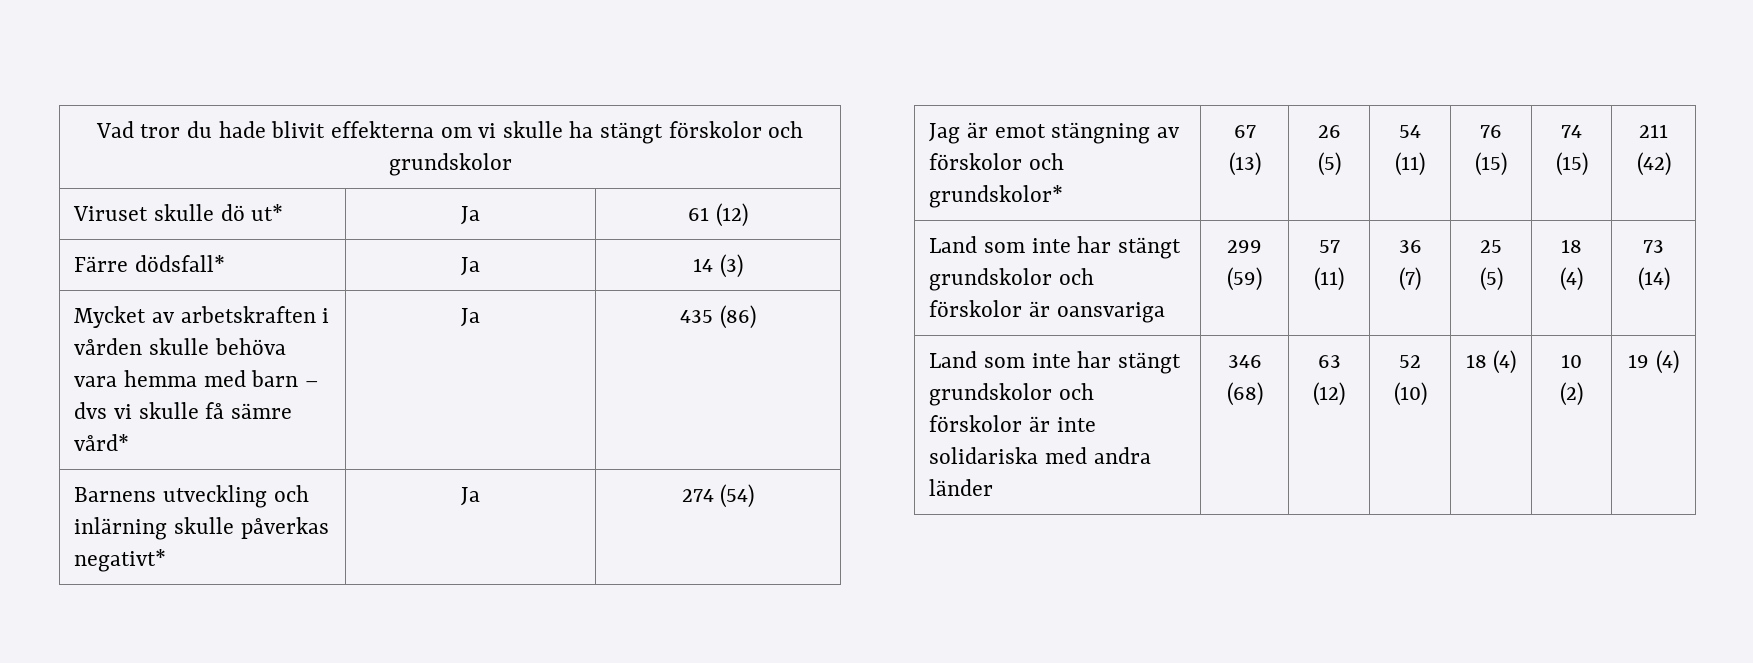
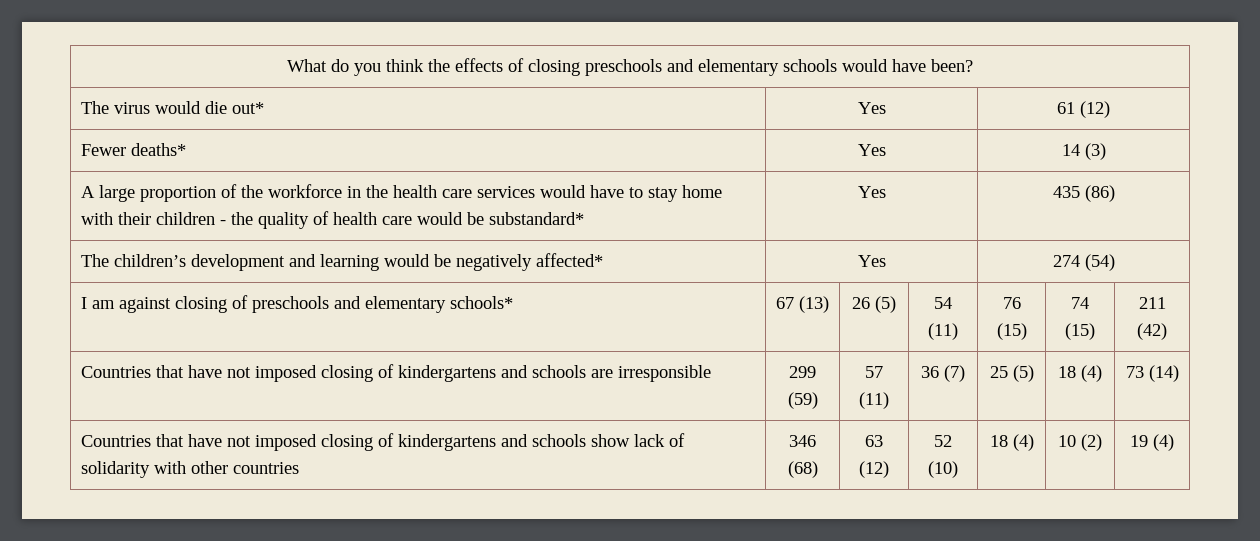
- Vad tror du hade blivit effekterna om vi skulle ha stängt förskolor och grundskolor
- Viruset skulle dö ut* | Ja | 61 (12)
+ What do you think the effects of closing preschools and elementary schools would have been?
+ The virus would die out* | Yes | 61 (12)
- Färre dödsfall* | Ja | 14 (3)
+ Fewer deaths* | Yes | 14 (3)
- Mycket av arbetskraften i vården skulle behöva vara hemma med barn – dvs vi skulle få sämre vård* | Ja | 435 (86)
- Barnens utveckling och inlärning skulle påverkas negativt* | Ja | 274 (54)
- Jag är emot stängning av förskolor och grundskolor* | 67 (13) | 26 (5) | 54 (11) | 76 (15) | 74 (15) | 211 (42)
+ A large proportion of the workforce in the health care services would have to stay home with their children - the quality of health care would be substandard* | Yes | 435 (86)
+ The children’s development and learning would be negatively affected* | Yes | 274 (54)
+ I am against closing of preschools and elementary schools* | 67 (13) | 26 (5) | 54 (11) | 76 (15) | 74 (15) | 211 (42)
- Land som inte har stängt grundskolor och förskolor är oansvariga | 299 (59) | 57 (11) | 36 (7) | 25 (5) | 18 (4) | 73 (14)
+ Countries that have not imposed closing of kindergartens and schools are irresponsible | 299 (59) | 57 (11) | 36 (7) | 25 (5) | 18 (4) | 73 (14)
- Land som inte har stängt grundskolor och förskolor är inte solidariska med andra länder | 346 (68) | 63 (12) | 52 (10) | 18 (4) | 10 (2) | 19 (4)
+ Countries that have not imposed closing of kindergartens and schools show lack of solidarity with other countries | 346 (68) | 63 (12) | 52 (10) | 18 (4) | 10 (2) | 19 (4)

